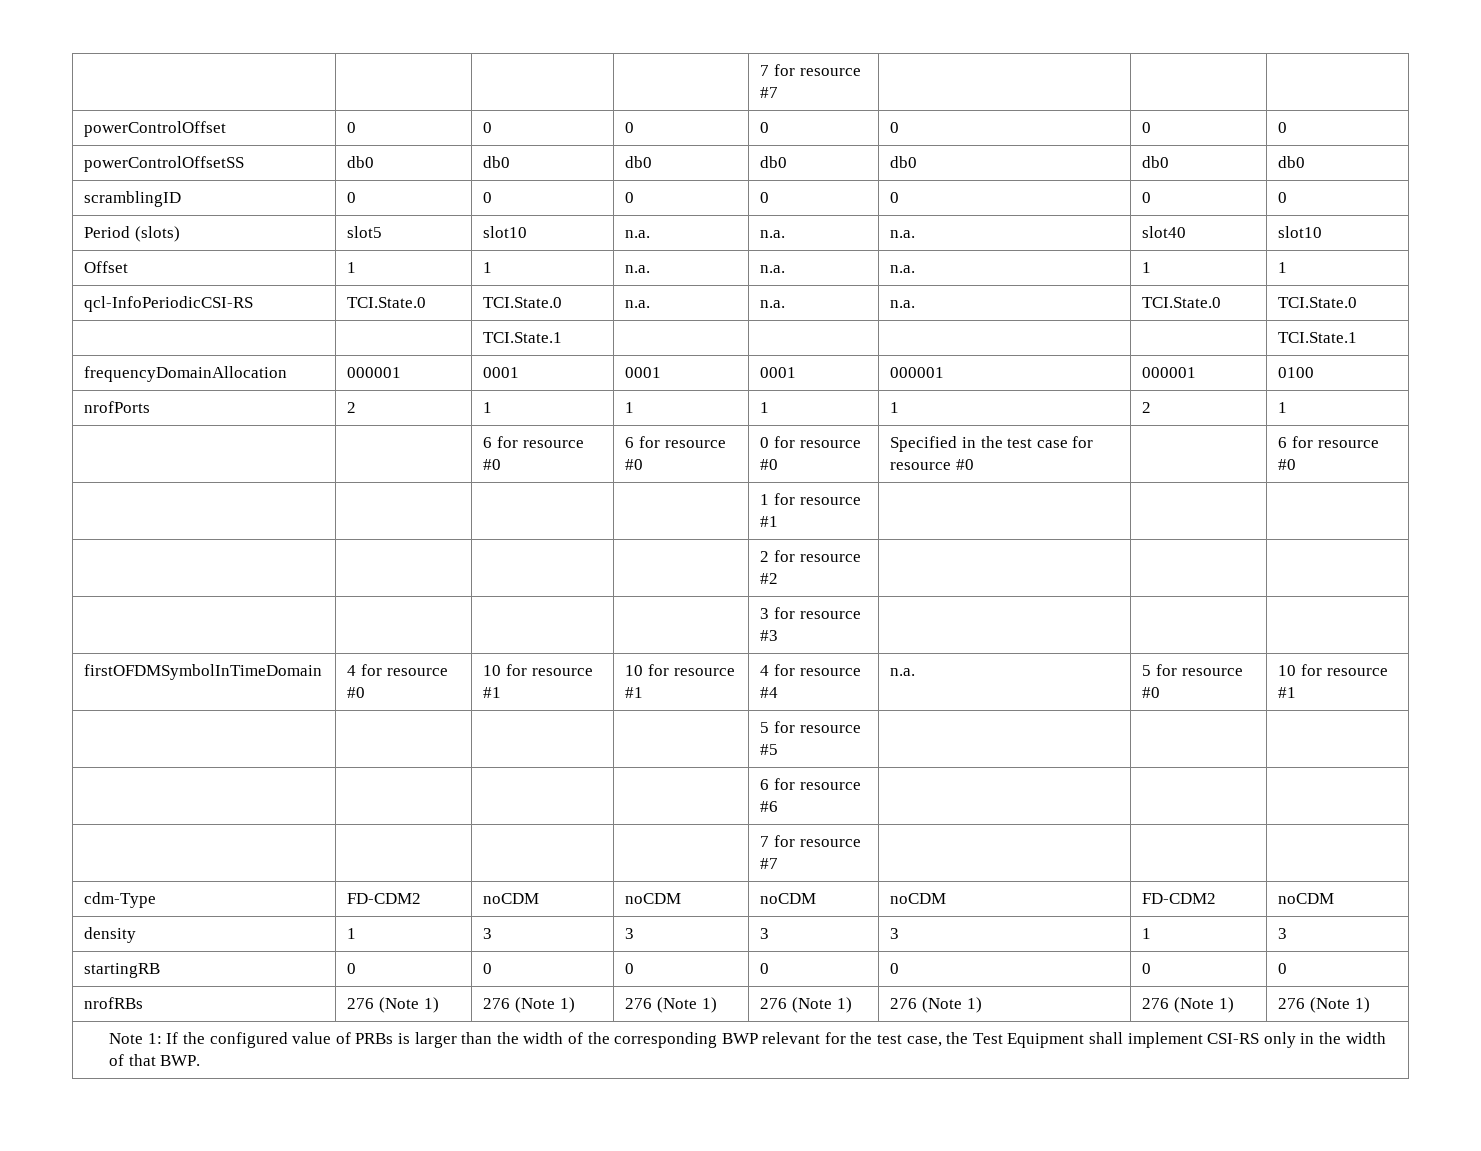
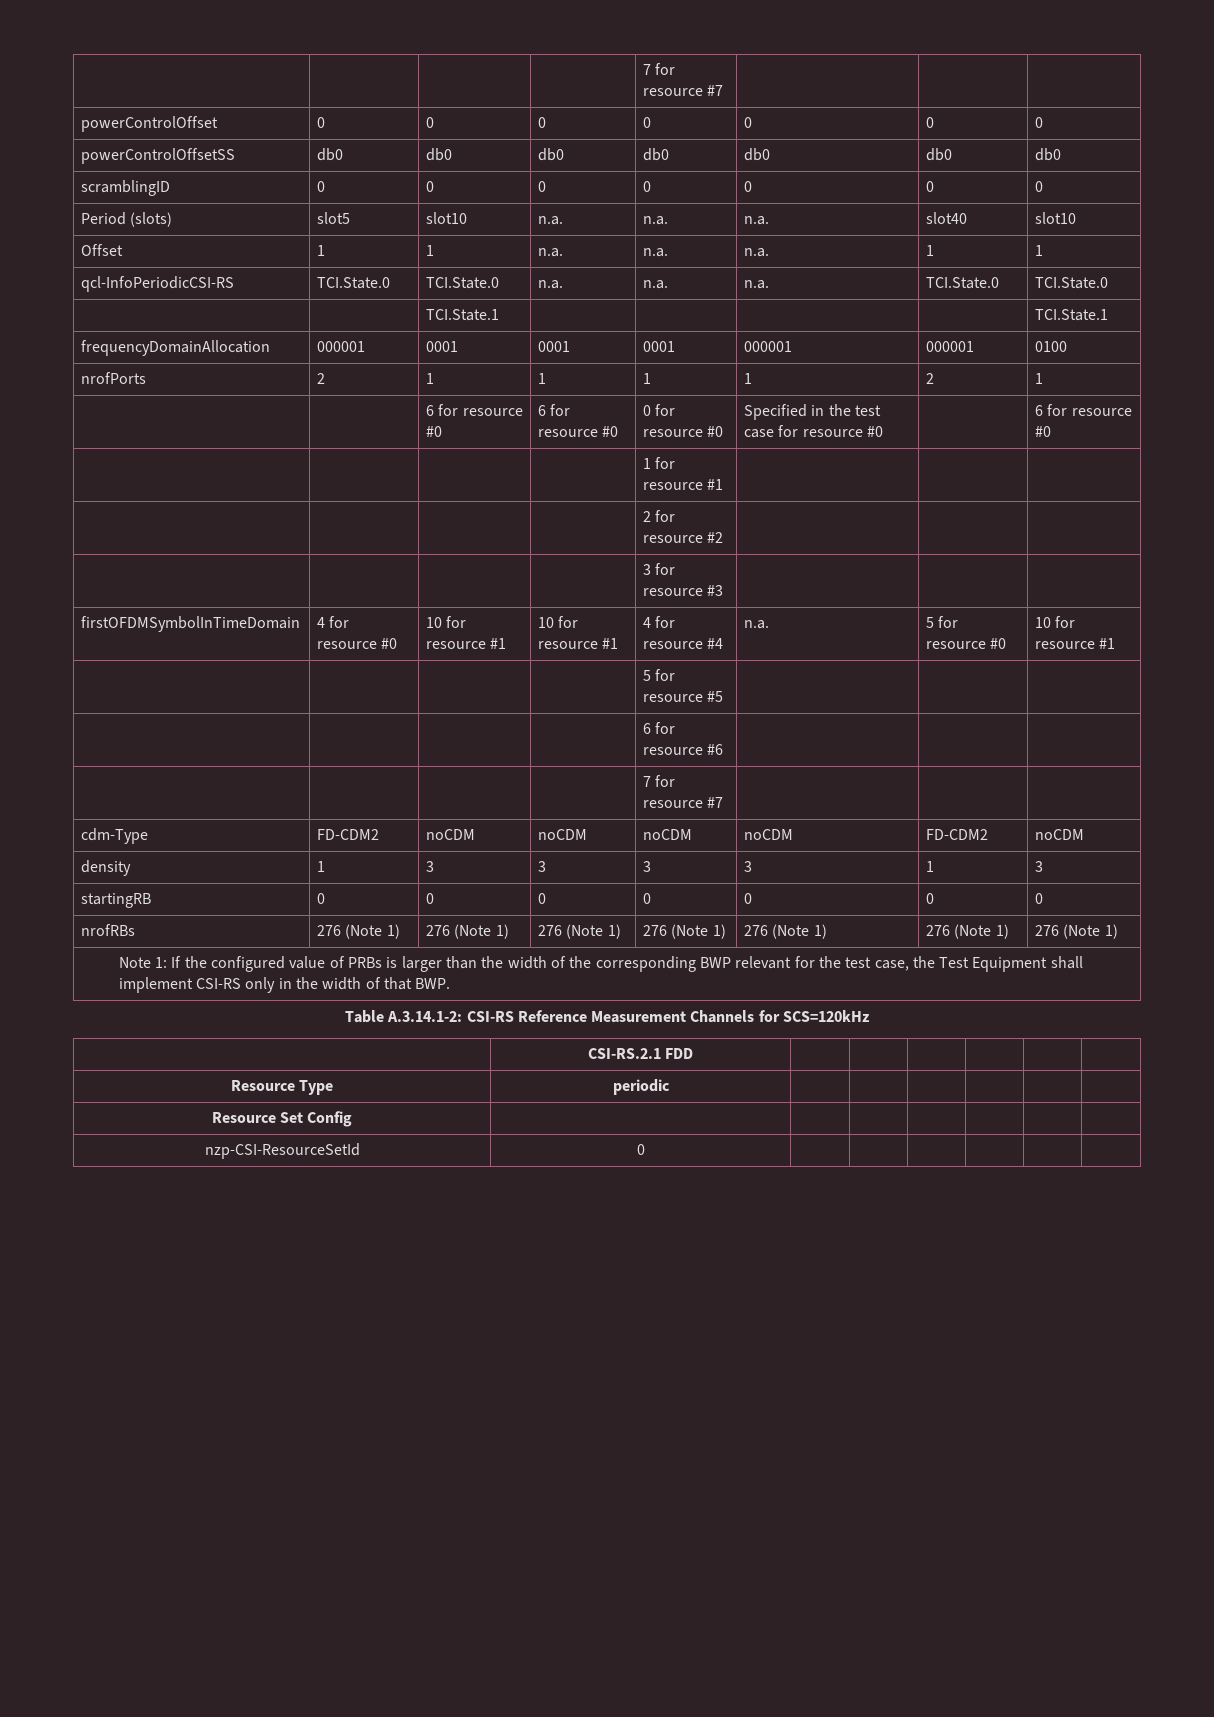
+ Table A.3.14.1-2: CSI-RS Reference Measurement Channels for SCS=120kHz
+ | CSI-RS.2.1 FDD | | | | | |
+ Resource Type | periodic | | | | | |
+ Resource Set Config | | | | | | |
+ nzp-CSI-ResourceSetId | 0 | | | | | |

